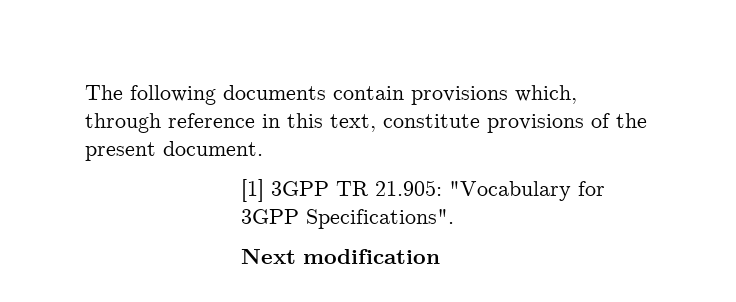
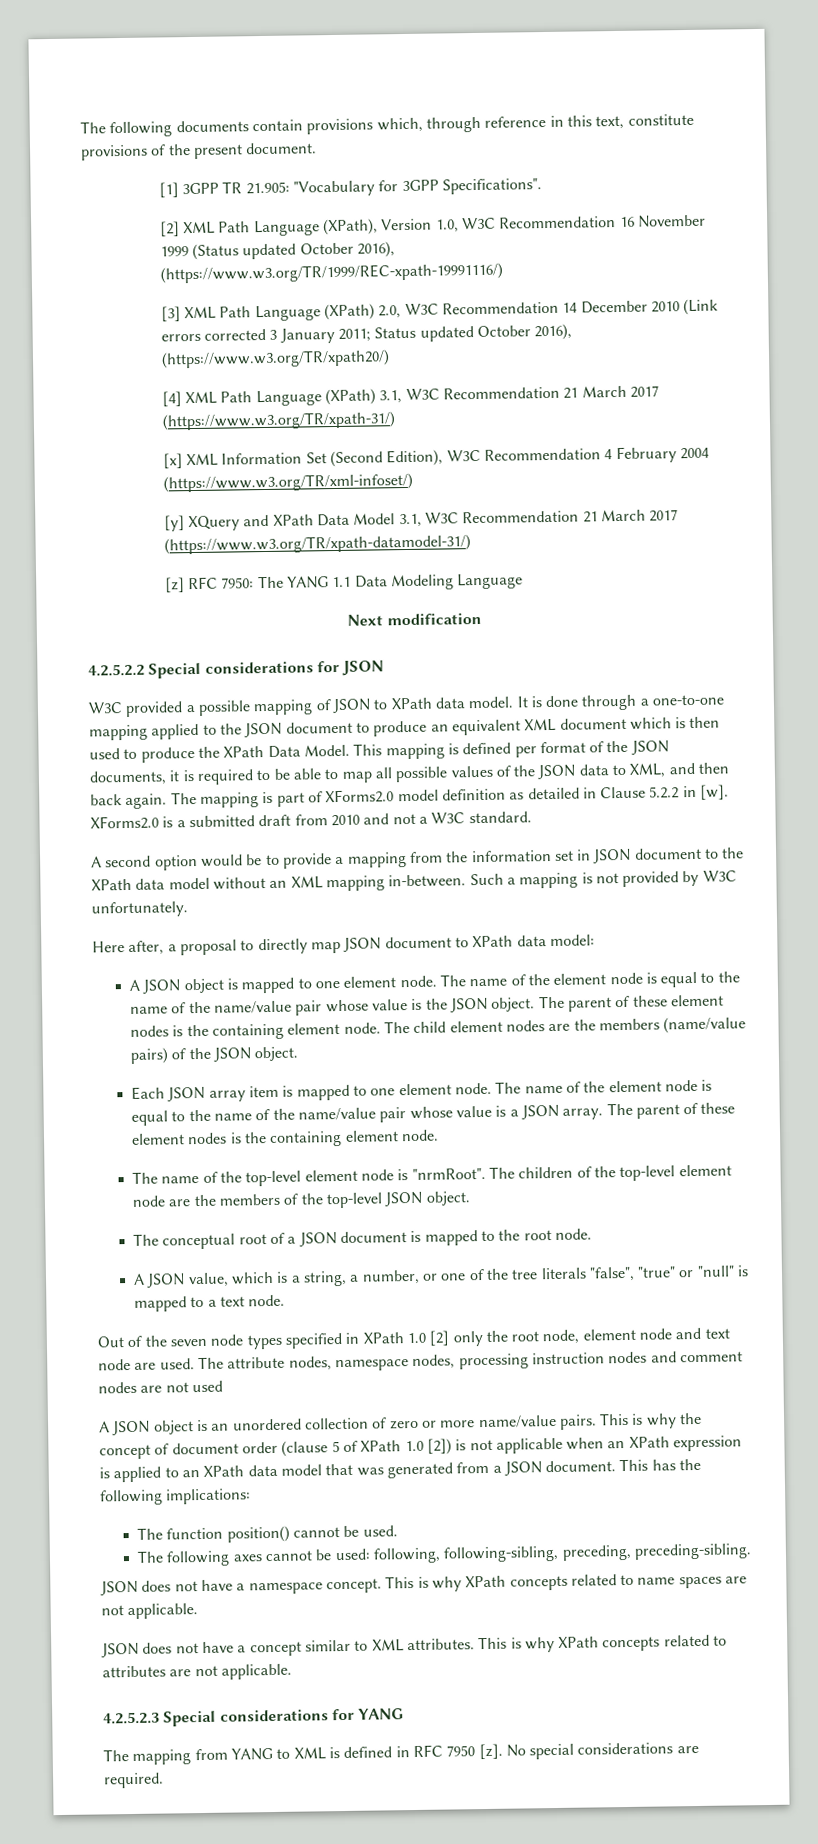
+ [2] XML Path Language (XPath), Version 1.0, W3C Recommendation 16 November 1999 (Status updated October 2016), (https://www.w3.org/TR/1999/REC-xpath-19991116/)
+ [3] XML Path Language (XPath) 2.0, W3C Recommendation 14 December 2010 (Link errors corrected 3 January 2011; Status updated October 2016), (https://www.w3.org/TR/xpath20/)
+ [4] XML Path Language (XPath) 3.1, W3C Recommendation 21 March 2017 (https://www.w3.org/TR/xpath-31/)
+ [x] XML Information Set (Second Edition), W3C Recommendation 4 February 2004 (https://www.w3.org/TR/xml-infoset/)
+ [y] XQuery and XPath Data Model 3.1, W3C Recommendation 21 March 2017 (https://www.w3.org/TR/xpath-datamodel-31/)
+ [z] RFC 7950: The YANG 1.1 Data Modeling Language
  Next modification
+ 4.2.5.2.2 Special considerations for JSON
+ W3C provided a possible mapping of JSON to XPath data model. It is done through a one-to-one mapping applied to the JSON document to produce an equivalent XML document which is then used to produce the XPath Data Model. This mapping is defined per format of the JSON documents, it is required to be able to map all possible values of the JSON data to XML, and then back again. The mapping is part of XForms2.0 model definition as detailed in Clause 5.2.2 in [w]. XForms2.0 is a submitted draft from 2010 and not a W3C standard.
+ A second option would be to provide a mapping from the information set in JSON document to the XPath data model without an XML mapping in-between. Such a mapping is not provided by W3C unfortunately.
+ Here after, a proposal to directly map JSON document to XPath data model:
+ A JSON object is mapped to one element node. The name of the element node is equal to the name of the name/value pair whose value is the JSON object. The parent of these element nodes is the containing element node. The child element nodes are the members (name/value pairs) of the JSON object.
+ Each JSON array item is mapped to one element node. The name of the element node is equal to the name of the name/value pair whose value is a JSON array. The parent of these element nodes is the containing element node.
+ The name of the top-level element node is "nrmRoot". The children of the top-level element node are the members of the top-level JSON object.
+ The conceptual root of a JSON document is mapped to the root node.
+ A JSON value, which is a string, a number, or one of the tree literals "false", "true" or "null" is mapped to a text node.
+ Out of the seven node types specified in XPath 1.0 [2] only the root node, element node and text node are used. The attribute nodes, namespace nodes, processing instruction nodes and comment nodes are not used
+ A JSON object is an unordered collection of zero or more name/value pairs. This is why the concept of document order (clause 5 of XPath 1.0 [2]) is not applicable when an XPath expression is applied to an XPath data model that was generated from a JSON document. This has the following implications:
+ The function position() cannot be used.
+ The following axes cannot be used: following, following-sibling, preceding, preceding-sibling.
+ JSON does not have a namespace concept. This is why XPath concepts related to name spaces are not applicable.
+ JSON does not have a concept similar to XML attributes. This is why XPath concepts related to attributes are not applicable.
+ 4.2.5.2.3 Special considerations for YANG
+ The mapping from YANG to XML is defined in RFC 7950 [z]. No special considerations are required.

